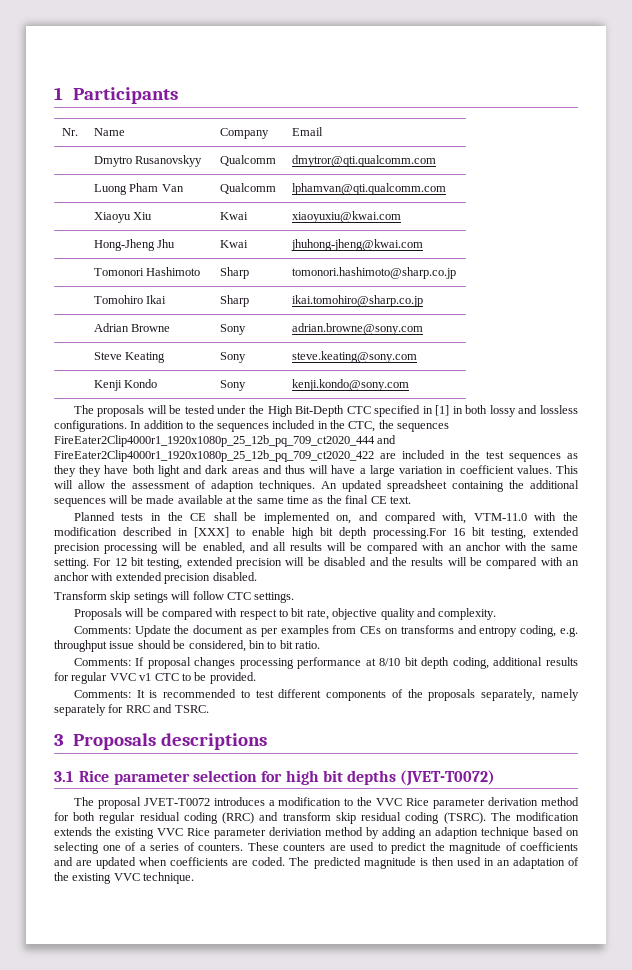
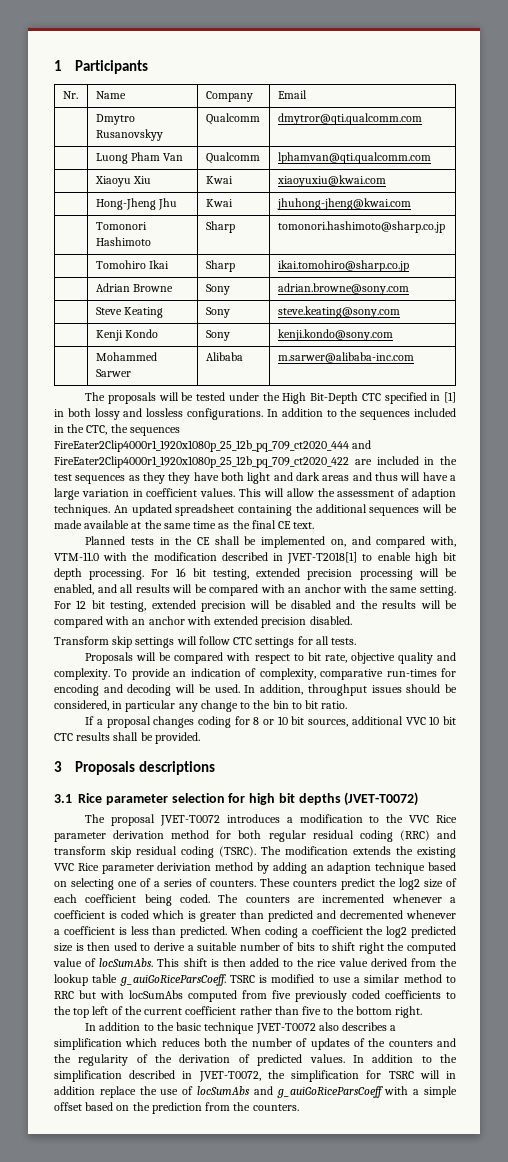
+ | Mohammed Sarwer | Alibaba | m.sarwer@alibaba-inc.com
- Planned tests in the CE shall be implemented on, and compared with, VTM-11.0 with the modification described in [XXX] to enable high bit depth processing.For 16 bit testing, extended precision processing will be enabled, and all results will be compared with an anchor with the same setting.
+ Planned tests in the CE shall be implemented on, and compared with, VTM-11.0 with the modification described in JVET-T2018[1] to enable high bit depth processing. For 16 bit testing, extended precision processing will be enabled, and all results will be compared with an anchor with the same setting.
- Transform skip setings will follow CTC settings.
+ Transform skip settings will follow CTC settings for all tests.
- Proposals will be compared with respect to bit rate, objective quality and complexity.
- Comments: Update the document as per examples from CEs on transforms and entropy coding, e.g. throughput issue should be considered, bin to bit ratio.
- Comments: If proposal changes processing performance at 8/10 bit depth coding, additional results for regular VVC v1 CTC to be provided.
- Comments: It is recommended to test different components of the proposals separately, namely separately for RRC and TSRC.
+ Proposals will be compared with respect to bit rate, objective quality and complexity. To provide an indication of complexity, comparative run-times for encoding and decoding will be used. In addition, throughput issues should be considered, in particular any change to the bin to bit ratio.
+ If a proposal changes coding for 8 or 10 bit sources, additional VVC 10 bit CTC results shall be provided.
- These counters are used to predict the magnitude of coefficients and are updated when coefficients are coded. The predicted magnitude is then used in an adaptation of the existing VVC technique.
+ These counters predict the log2 size of each coefficient being coded. The counters are incremented whenever a coefficient is coded which is greater than predicted and decremented whenever a coefficient is less than predicted. When coding a coefficient the log2 predicted size is then used to derive a suitable number of bits to shift right the computed value of locSumAbs. This shift is then added to the rice value derived from the lookup table g_auiGoRiceParsCoeff. TSRC is modified to use a similar method to RRC but with locSumAbs computed from five previously coded coefficients to the top left of the current coefficient rather than five to the bottom right.
+ In addition to the basic technique JVET-T0072 also describes a simplification which reduces both the number of updates of the counters and the regularity of the derivation of predicted values. In addition to the simplification described in JVET-T0072, the simplification for TSRC will in addition replace the use of locSumAbs and g_auiGoRiceParsCoeff with a simple offset based on the prediction from the counters.

